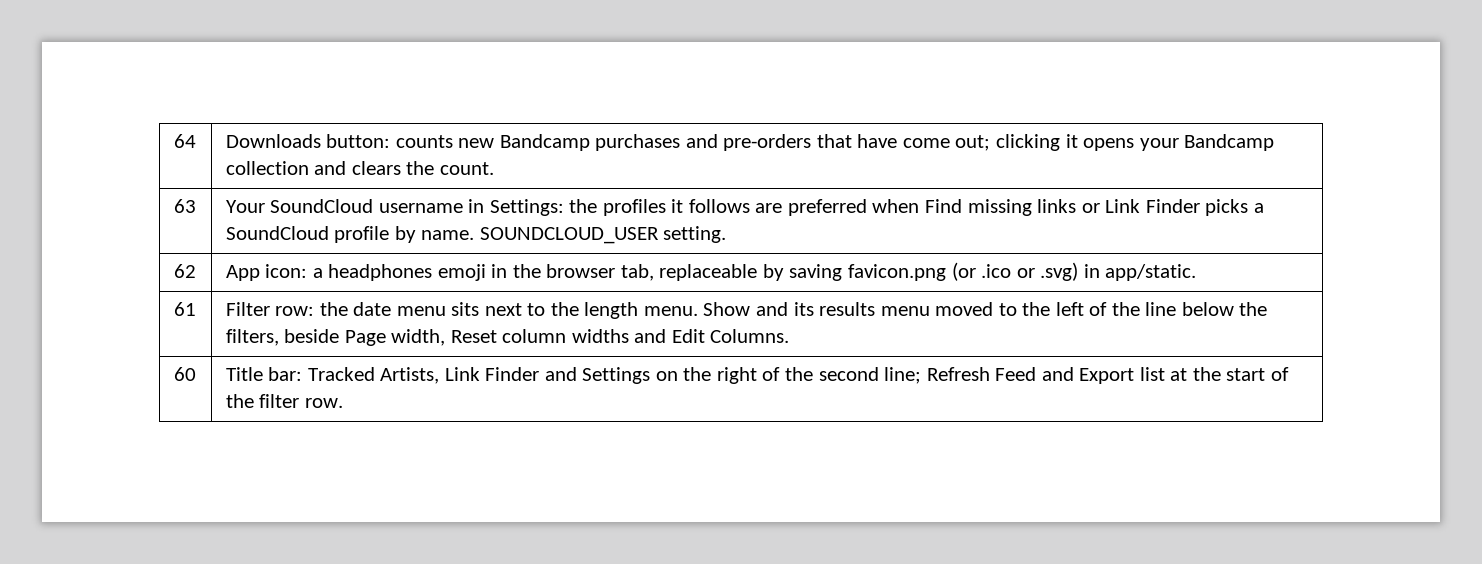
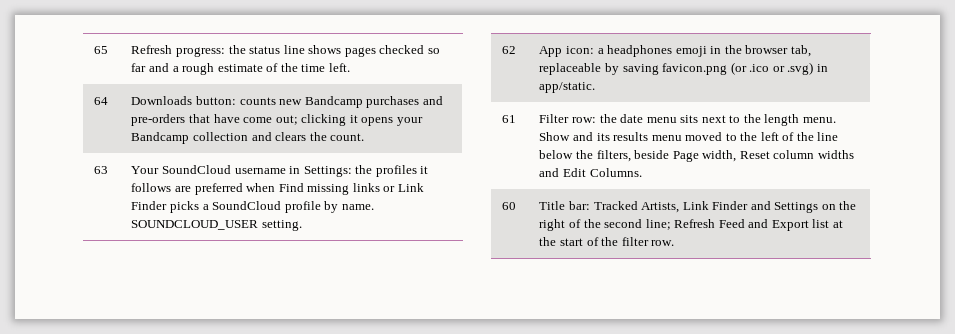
+ 65 | Refresh progress: the status line shows pages checked so far and a rough estimate of the time left.

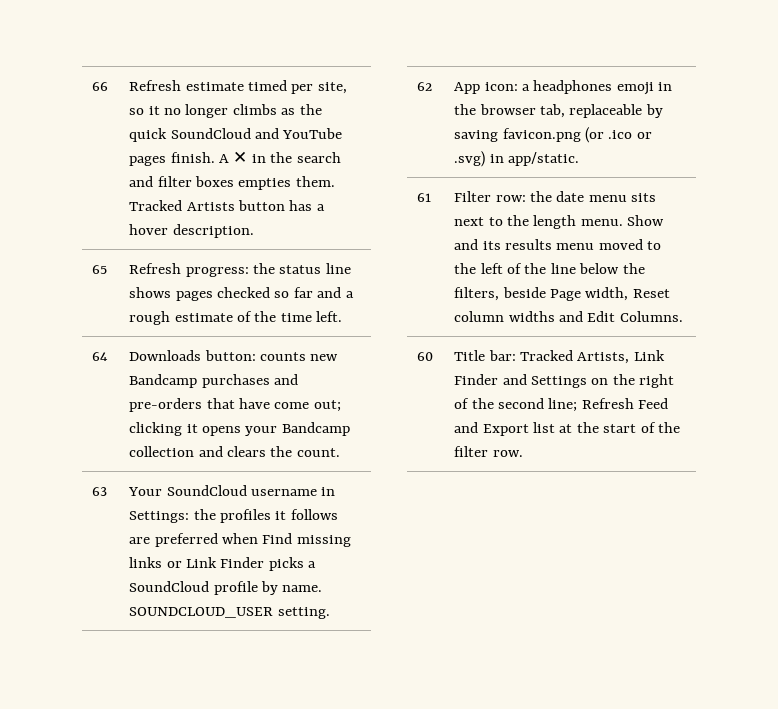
+ 66 | Refresh estimate timed per site, so it no longer climbs as the quick SoundCloud and YouTube pages finish. A ✕ in the search and filter boxes empties them. Tracked Artists button has a hover description.

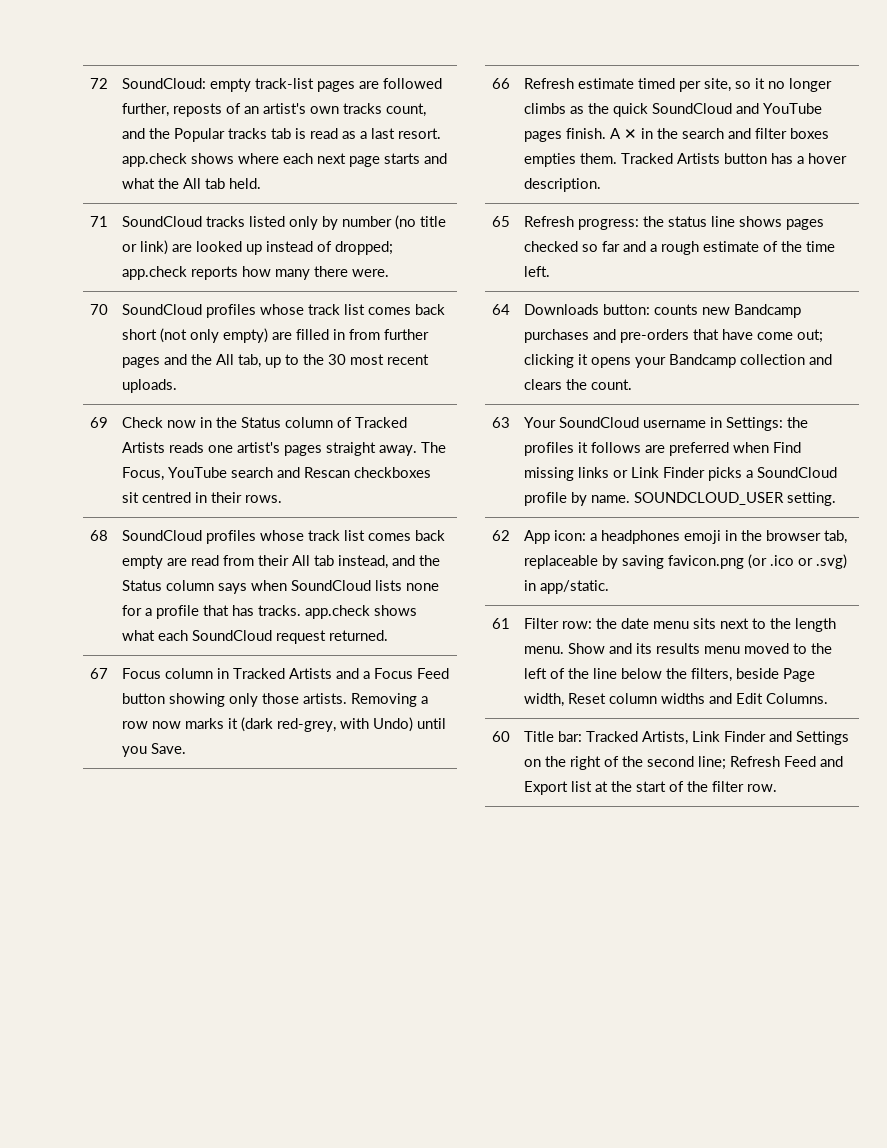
+ 72 | SoundCloud: empty track-list pages are followed further, reposts of an artist's own tracks count, and the Popular tracks tab is read as a last resort. app.check shows where each next page starts and what the All tab held.
+ 71 | SoundCloud tracks listed only by number (no title or link) are looked up instead of dropped; app.check reports how many there were.
+ 70 | SoundCloud profiles whose track list comes back short (not only empty) are filled in from further pages and the All tab, up to the 30 most recent uploads.
+ 69 | Check now in the Status column of Tracked Artists reads one artist's pages straight away. The Focus, YouTube search and Rescan checkboxes sit centred in their rows.
+ 68 | SoundCloud profiles whose track list comes back empty are read from their All tab instead, and the Status column says when SoundCloud lists none for a profile that has tracks. app.check shows what each SoundCloud request returned.
+ 67 | Focus column in Tracked Artists and a Focus Feed button showing only those artists. Removing a row now marks it (dark red-grey, with Undo) until you Save.

